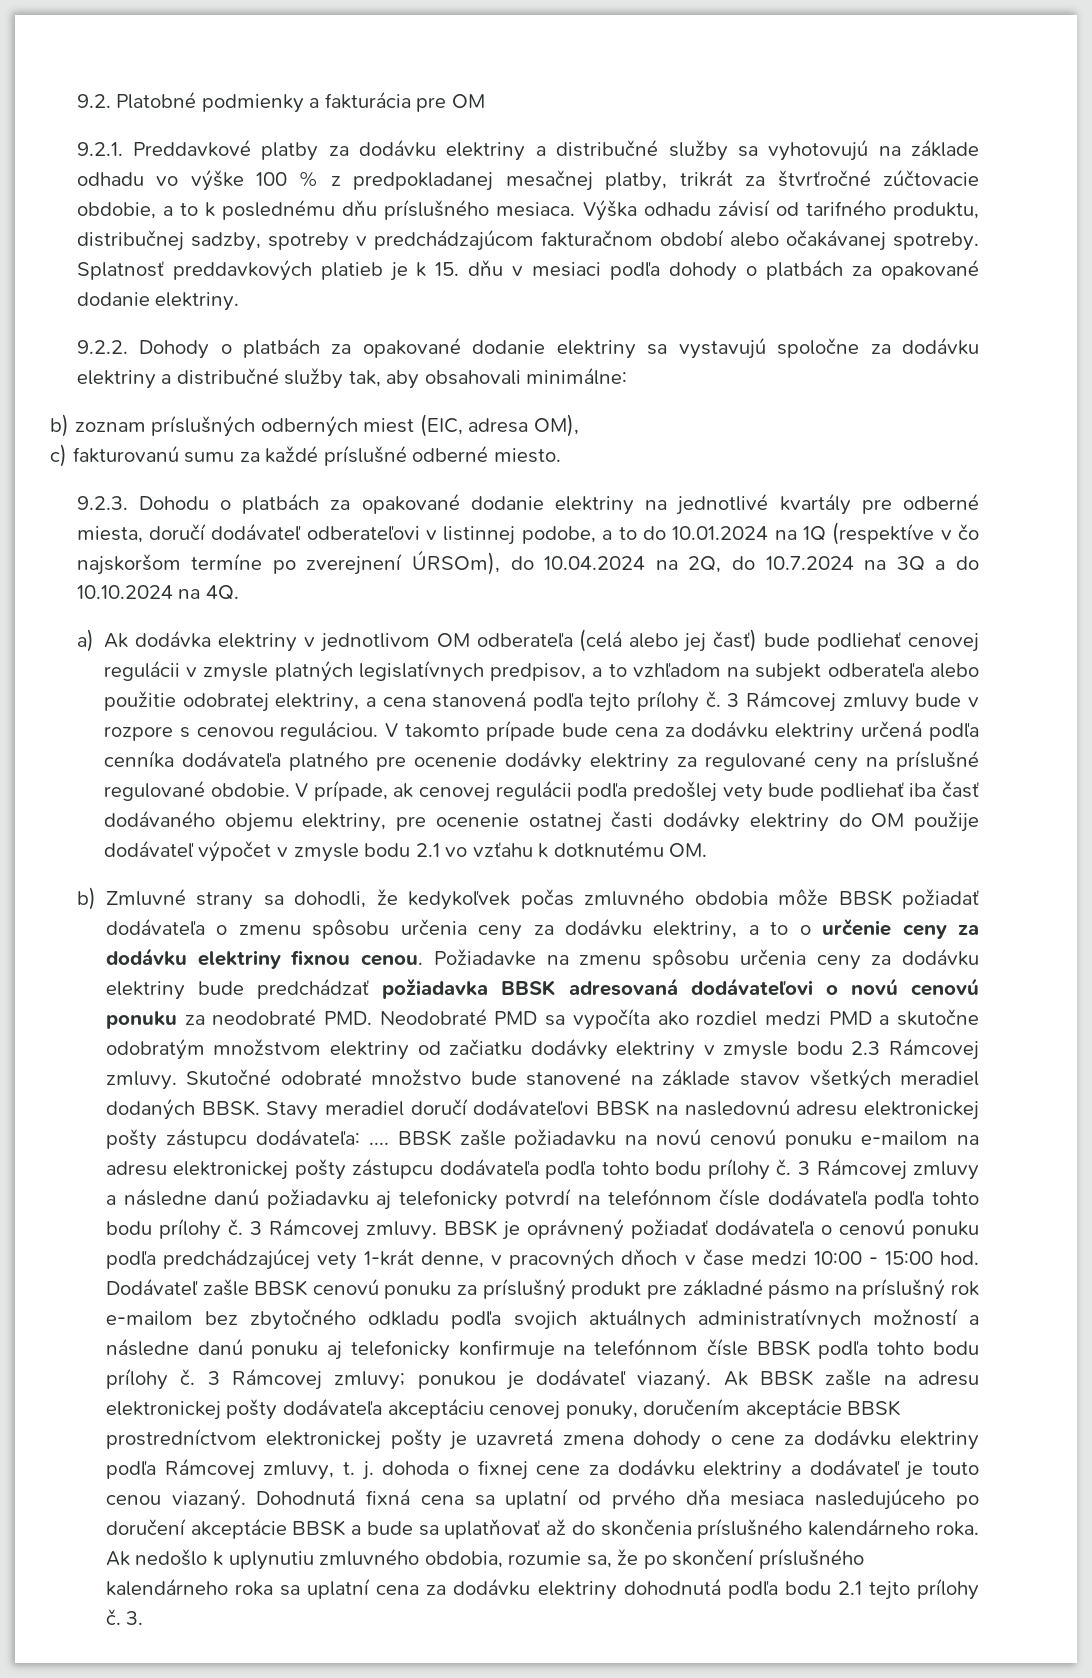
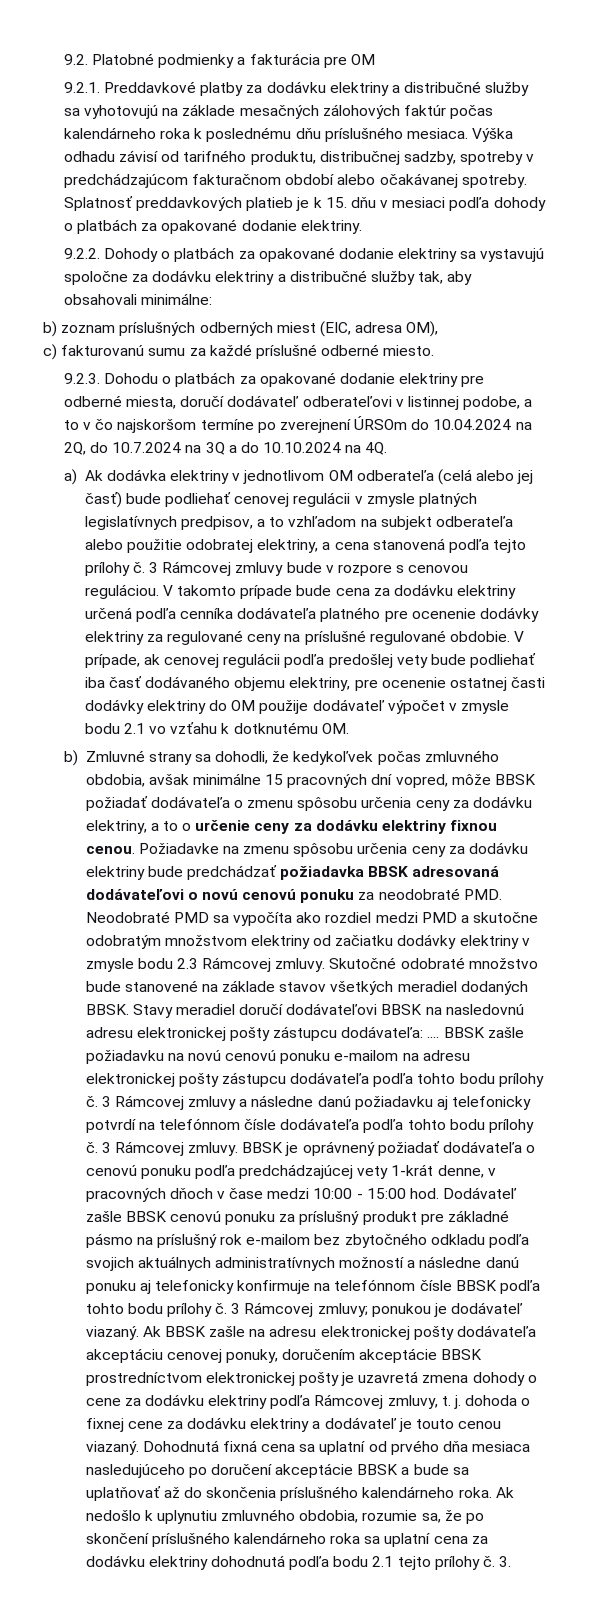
- 9.2.1. Preddavkové platby za dodávku elektriny a distribučné služby sa vyhotovujú na základe odhadu vo výške 100 % z predpokladanej mesačnej platby, trikrát za štvrťročné zúčtovacie obdobie, a to k poslednému dňu príslušného mesiaca.
+ 9.2.1. Preddavkové platby za dodávku elektriny a distribučné služby sa vyhotovujú na základe mesačných zálohových faktúr počas kalendárneho roka k poslednému dňu príslušného mesiaca.
- 9.2.3. Dohodu o platbách za opakované dodanie elektriny na jednotlivé kvartály pre odberné miesta, doručí dodávateľ odberateľovi v listinnej podobe, a to do 10.01.2024 na 1Q (respektíve v čo najskoršom termíne po zverejnení ÚRSOm), do 10.04.2024 na 2Q, do 10.7.2024 na 3Q a do 10.10.2024 na 4Q.
+ 9.2.3. Dohodu o platbách za opakované dodanie elektriny pre odberné miesta, doručí dodávateľ odberateľovi v listinnej podobe, a to v čo najskoršom termíne po zverejnení ÚRSOm do 10.04.2024 na 2Q, do 10.7.2024 na 3Q a do 10.10.2024 na 4Q.
- b) Zmluvné strany sa dohodli, že kedykoľvek počas zmluvného obdobia môže BBSK požiadať dodávateľa o zmenu spôsobu určenia ceny za dodávku elektriny, a to o určenie ceny za dodávku elektriny fixnou cenou.
+ b) Zmluvné strany sa dohodli, že kedykoľvek počas zmluvného obdobia, avšak minimálne 15 pracovných dní vopred, môže BBSK požiadať dodávateľa o zmenu spôsobu určenia ceny za dodávku elektriny, a to o určenie ceny za dodávku elektriny fixnou cenou.

